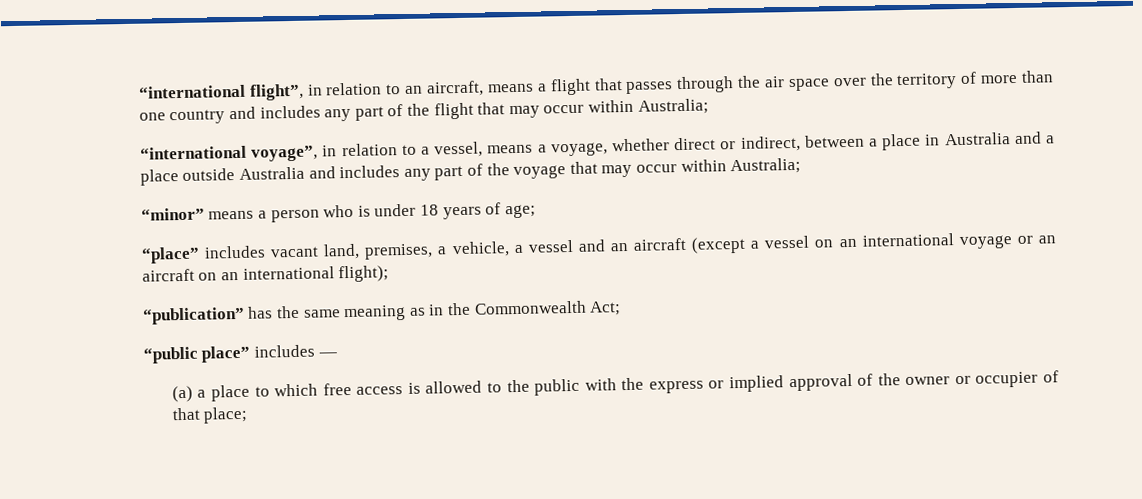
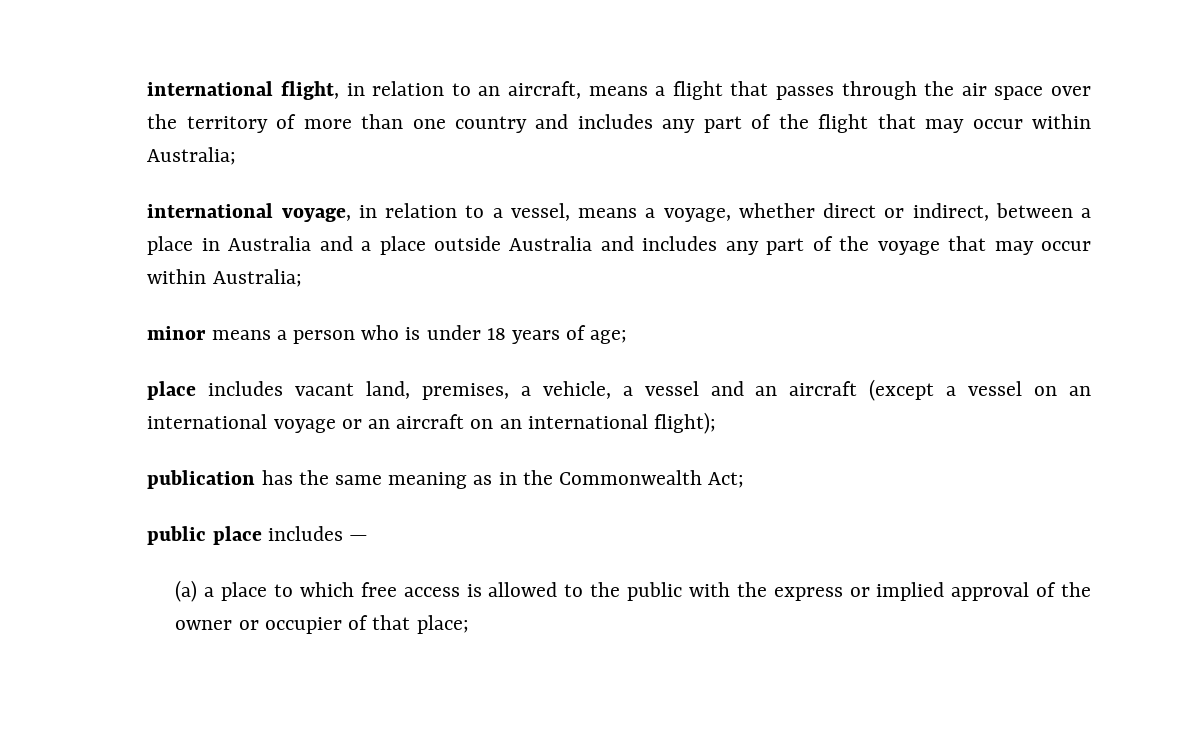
- “international flight”, in relation to an aircraft, means a flight that passes through the air space over the territory of more than one country and includes any part of the flight that may occur within Australia;
+ international flight, in relation to an aircraft, means a flight that passes through the air space over the territory of more than one country and includes any part of the flight that may occur within Australia;
- “international voyage”, in relation to a vessel, means a voyage, whether direct or indirect, between a place in Australia and a place outside Australia and includes any part of the voyage that may occur within Australia;
+ international voyage, in relation to a vessel, means a voyage, whether direct or indirect, between a place in Australia and a place outside Australia and includes any part of the voyage that may occur within Australia;
- “minor” means a person who is under 18 years of age;
+ minor means a person who is under 18 years of age;
- “place” includes vacant land, premises, a vehicle, a vessel and an aircraft (except a vessel on an international voyage or an aircraft on an international flight);
+ place includes vacant land, premises, a vehicle, a vessel and an aircraft (except a vessel on an international voyage or an aircraft on an international flight);
- “publication” has the same meaning as in the Commonwealth Act;
+ publication has the same meaning as in the Commonwealth Act;
- “public place” includes —
+ public place includes —

